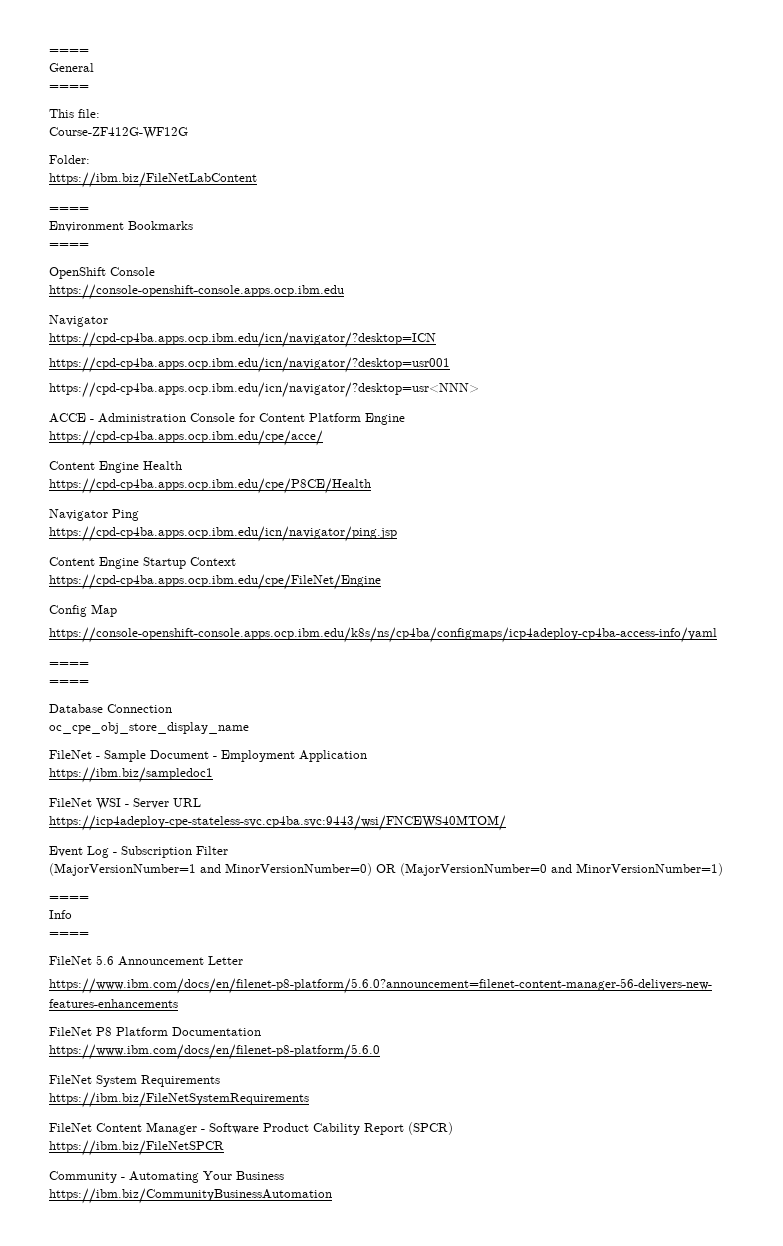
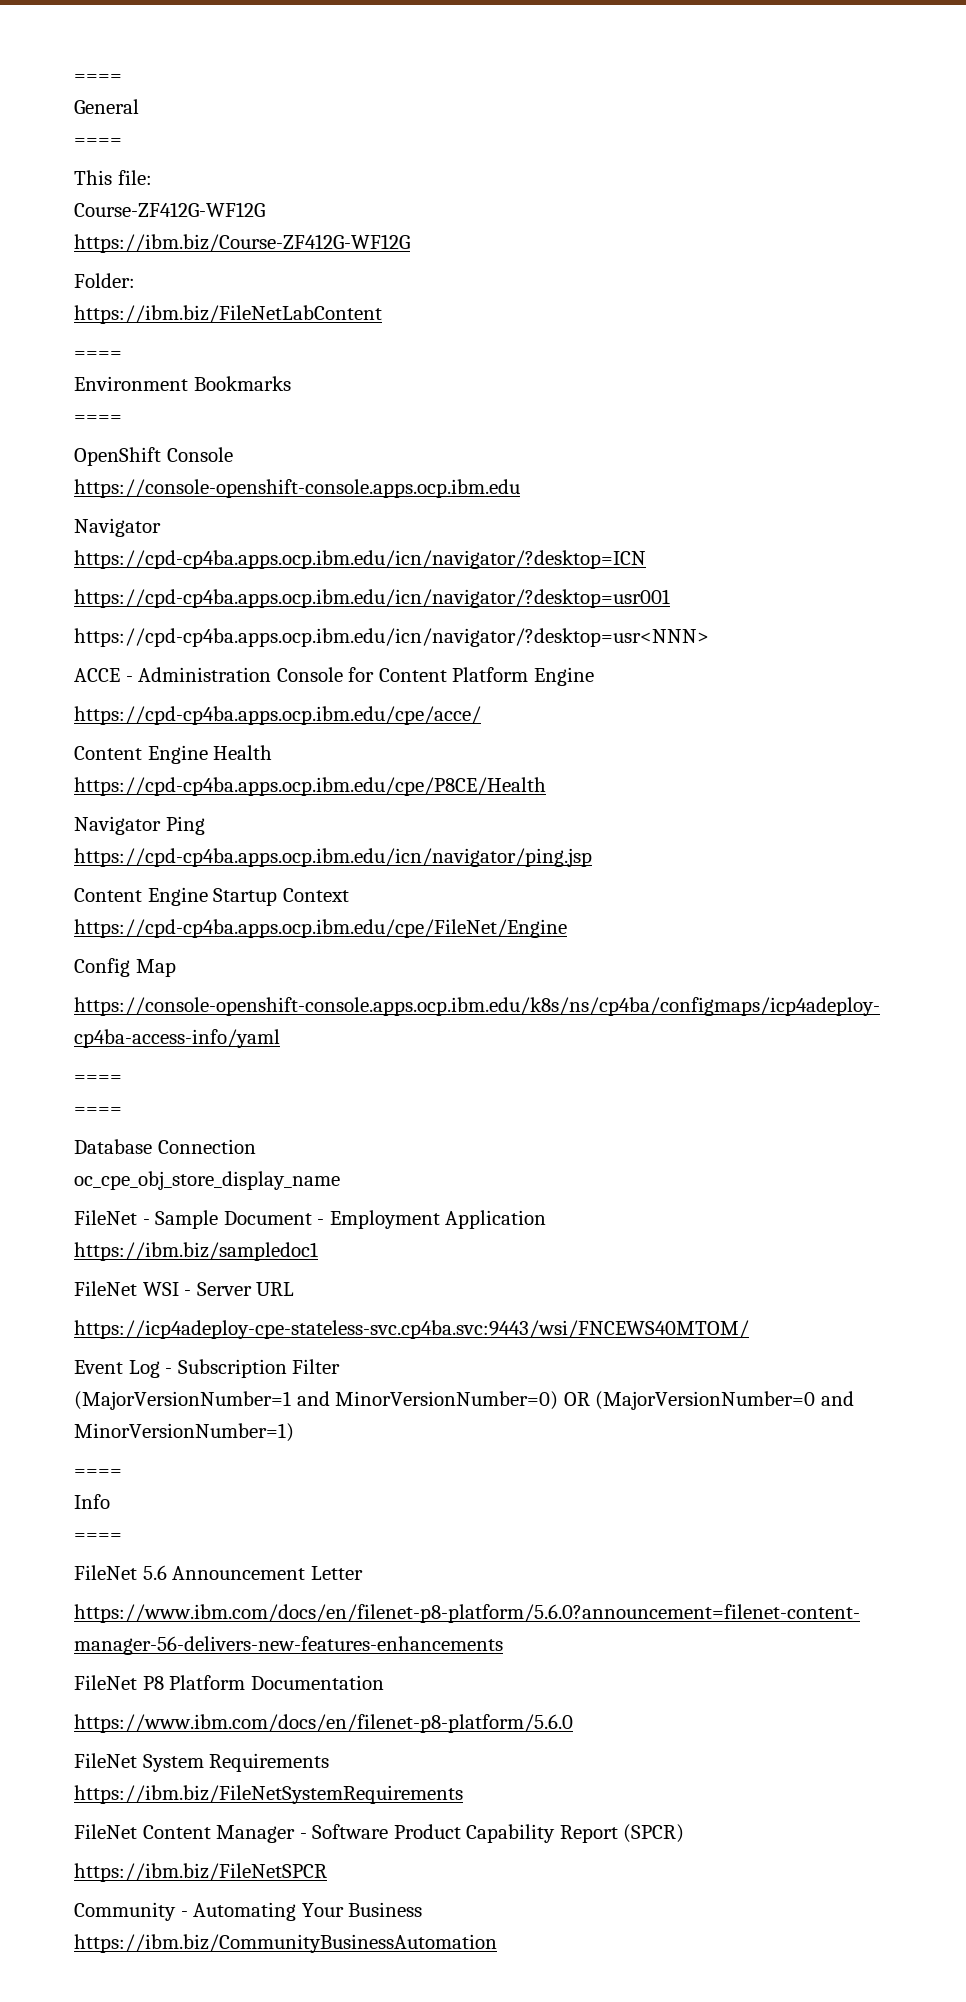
+ https://ibm.biz/Course-ZF412G-WF12G
- FileNet Content Manager - Software Product Cability Report (SPCR)
+ FileNet Content Manager - Software Product Capability Report (SPCR)

